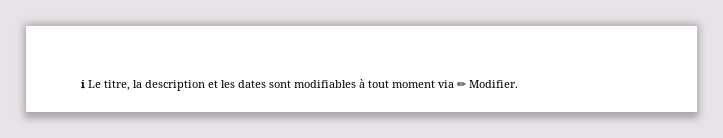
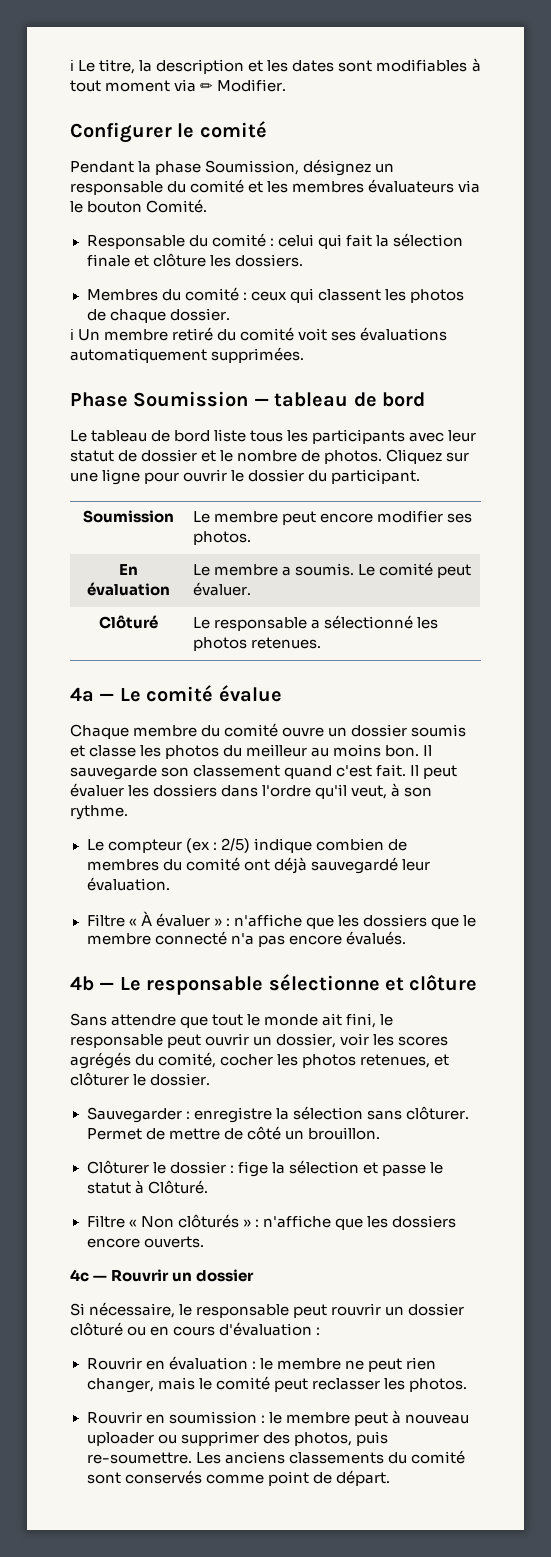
+ Configurer le comité
+ Pendant la phase Soumission, désignez un responsable du comité et les membres évaluateurs via le bouton Comité.
+ Responsable du comité : celui qui fait la sélection finale et clôture les dossiers.
+ Membres du comité : ceux qui classent les photos de chaque dossier.
+ ℹ Un membre retiré du comité voit ses évaluations automatiquement supprimées.
+ Phase Soumission — tableau de bord
+ Le tableau de bord liste tous les participants avec leur statut de dossier et le nombre de photos. Cliquez sur une ligne pour ouvrir le dossier du participant.
+ Soumission | Le membre peut encore modifier ses photos.
+ En évaluation | Le membre a soumis. Le comité peut évaluer.
+ Clôturé | Le responsable a sélectionné les photos retenues.
+ 4a — Le comité évalue
+ Chaque membre du comité ouvre un dossier soumis et classe les photos du meilleur au moins bon. Il sauvegarde son classement quand c'est fait. Il peut évaluer les dossiers dans l'ordre qu'il veut, à son rythme.
+ Le compteur (ex : 2/5) indique combien de membres du comité ont déjà sauvegardé leur évaluation.
+ Filtre « À évaluer » : n'affiche que les dossiers que le membre connecté n'a pas encore évalués.
+ 4b — Le responsable sélectionne et clôture
+ Sans attendre que tout le monde ait fini, le responsable peut ouvrir un dossier, voir les scores agrégés du comité, cocher les photos retenues, et clôturer le dossier.
+ Sauvegarder : enregistre la sélection sans clôturer. Permet de mettre de côté un brouillon.
+ Clôturer le dossier : fige la sélection et passe le statut à Clôturé.
+ Filtre « Non clôturés » : n'affiche que les dossiers encore ouverts.
+ 4c — Rouvrir un dossier
+ Si nécessaire, le responsable peut rouvrir un dossier clôturé ou en cours d'évaluation :
+ Rouvrir en évaluation : le membre ne peut rien changer, mais le comité peut reclasser les photos.
+ Rouvrir en soumission : le membre peut à nouveau uploader ou supprimer des photos, puis re-soumettre. Les anciens classements du comité sont conservés comme point de départ.

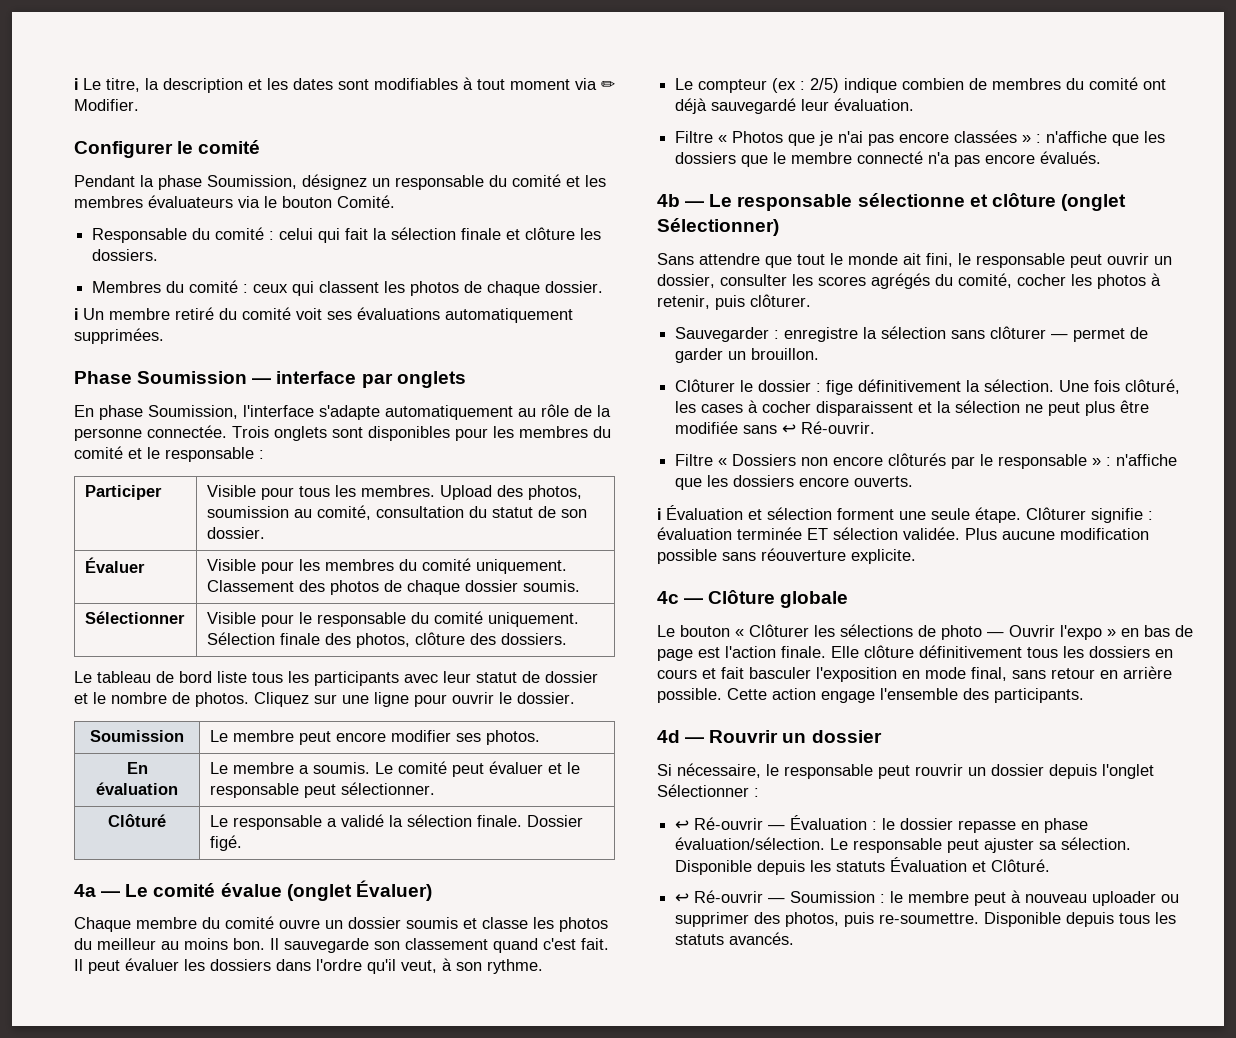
- Phase Soumission — tableau de bord
+ Phase Soumission — interface par onglets
+ En phase Soumission, l'interface s'adapte automatiquement au rôle de la personne connectée. Trois onglets sont disponibles pour les membres du comité et le responsable :
+ Participer | Visible pour tous les membres. Upload des photos, soumission au comité, consultation du statut de son dossier.
+ Évaluer | Visible pour les membres du comité uniquement. Classement des photos de chaque dossier soumis.
+ Sélectionner | Visible pour le responsable du comité uniquement. Sélection finale des photos, clôture des dossiers.
- Cliquez sur une ligne pour ouvrir le dossier du participant.
+ Cliquez sur une ligne pour ouvrir le dossier.
- En évaluation | Le membre a soumis. Le comité peut évaluer.
- Clôturé | Le responsable a sélectionné les photos retenues.
+ En évaluation | Le membre a soumis. Le comité peut évaluer et le responsable peut sélectionner.
+ Clôturé | Le responsable a validé la sélection finale. Dossier figé.
- 4a — Le comité évalue
+ 4a — Le comité évalue (onglet Évaluer)
- Filtre « À évaluer » : n'affiche que les dossiers que le membre connecté n'a pas encore évalués.
+ Filtre « Photos que je n'ai pas encore classées » : n'affiche que les dossiers que le membre connecté n'a pas encore évalués.
- 4b — Le responsable sélectionne et clôture
+ 4b — Le responsable sélectionne et clôture (onglet Sélectionner)
- Sans attendre que tout le monde ait fini, le responsable peut ouvrir un dossier, voir les scores agrégés du comité, cocher les photos retenues, et clôturer le dossier.
+ Sans attendre que tout le monde ait fini, le responsable peut ouvrir un dossier, consulter les scores agrégés du comité, cocher les photos à retenir, puis clôturer.
- Sauvegarder : enregistre la sélection sans clôturer. Permet de mettre de côté un brouillon.
+ Sauvegarder : enregistre la sélection sans clôturer — permet de garder un brouillon.
- Clôturer le dossier : fige la sélection et passe le statut à Clôturé.
- Filtre « Non clôturés » : n'affiche que les dossiers encore ouverts.
+ Clôturer le dossier : fige définitivement la sélection. Une fois clôturé, les cases à cocher disparaissent et la sélection ne peut plus être modifiée sans ↩ Ré-ouvrir.
+ Filtre « Dossiers non encore clôturés par le responsable » : n'affiche que les dossiers encore ouverts.
- 4c — Rouvrir un dossier
+ ℹ Évaluation et sélection forment une seule étape. Clôturer signifie : évaluation terminée ET sélection validée. Plus aucune modification possible sans réouverture explicite.
+ 4c — Clôture globale
+ Le bouton « Clôturer les sélections de photo — Ouvrir l'expo » en bas de page est l'action finale. Elle clôture définitivement tous les dossiers en cours et fait basculer l'exposition en mode final, sans retour en arrière possible. Cette action engage l'ensemble des participants.
+ 4d — Rouvrir un dossier
- Si nécessaire, le responsable peut rouvrir un dossier clôturé ou en cours d'évaluation :
- Rouvrir en évaluation : le membre ne peut rien changer, mais le comité peut reclasser les photos.
- Rouvrir en soumission : le membre peut à nouveau uploader ou supprimer des photos, puis re-soumettre.
+ Si nécessaire, le responsable peut rouvrir un dossier depuis l'onglet Sélectionner :
+ ↩ Ré-ouvrir — Évaluation : le dossier repasse en phase évaluation/sélection. Le responsable peut ajuster sa sélection. Disponible depuis les statuts Évaluation et Clôturé.
+ ↩ Ré-ouvrir — Soumission : le membre peut à nouveau uploader ou supprimer des photos, puis re-soumettre.
- Les anciens classements du comité sont conservés comme point de départ.
+ Disponible depuis tous les statuts avancés.

